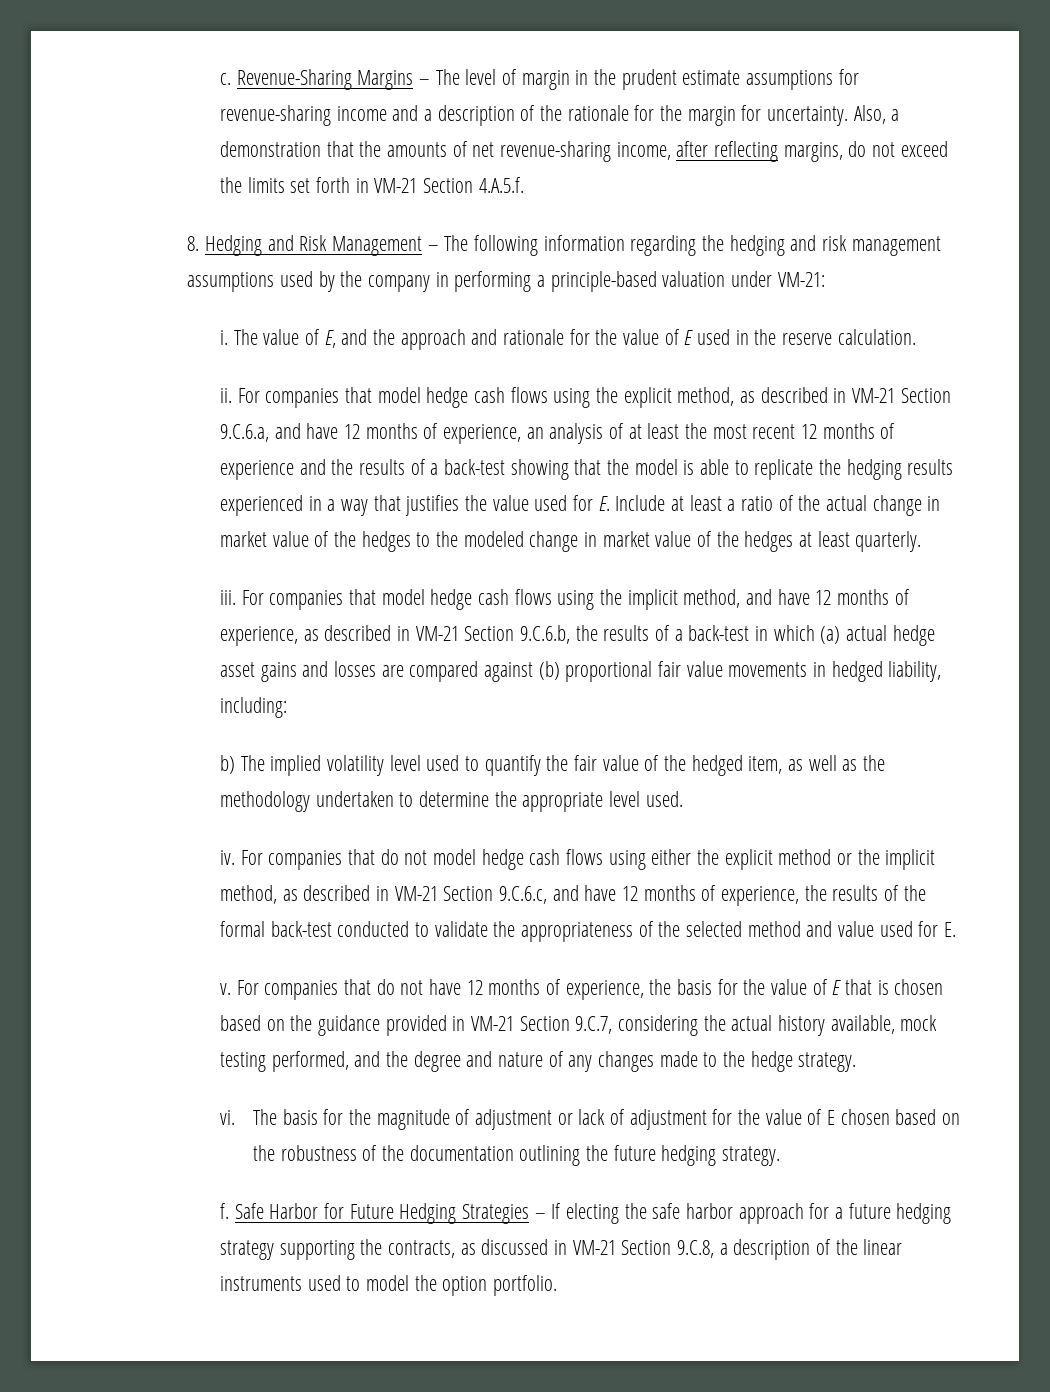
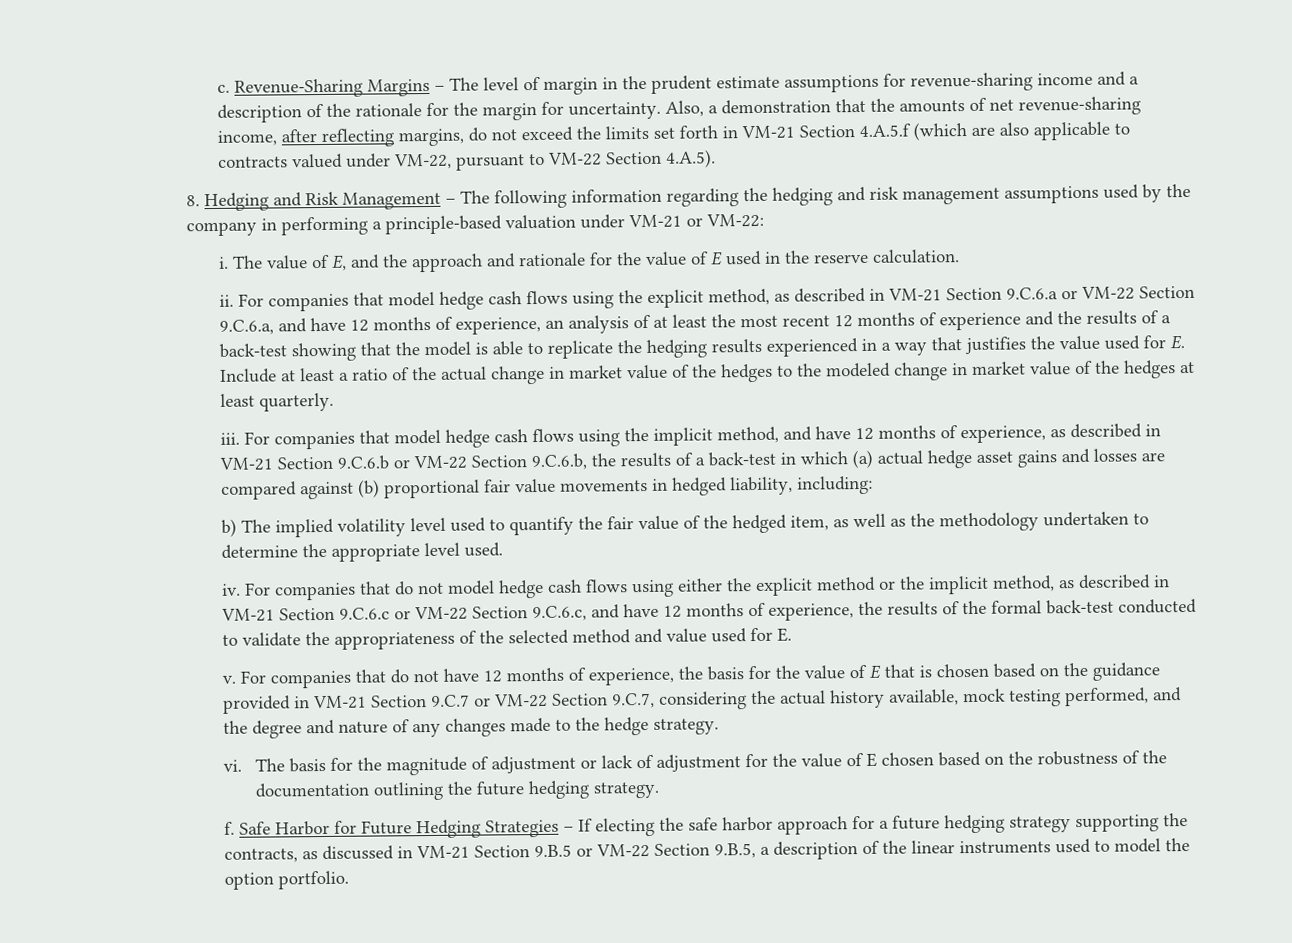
- Also, a demonstration that the amounts of net revenue-sharing income, after reflecting margins, do not exceed the limits set forth in VM-21 Section 4.A.5.f.
+ Also, a demonstration that the amounts of net revenue-sharing income, after reflecting margins, do not exceed the limits set forth in VM-21 Section 4.A.5.f (which are also applicable to contracts valued under VM-22, pursuant to VM-22 Section 4.A.5).
- 8. Hedging and Risk Management – The following information regarding the hedging and risk management assumptions used by the company in performing a principle-based valuation under VM-21:
+ 8. Hedging and Risk Management – The following information regarding the hedging and risk management assumptions used by the company in performing a principle-based valuation under VM-21 or VM-22:
- For companies that model hedge cash flows using the explicit method, as described in VM-21 Section 9.C.6.a, and have 12 months of experience, an analysis of at least the most recent 12 months of experience and the results of a back-test showing that the model is able to replicate the hedging results experienced in a way that justifies the value used for E. Include at least a ratio of the actual change in market value of the hedges to the modeled change in market value of the hedges at least quarterly.
+ For companies that model hedge cash flows using the explicit method, as described in VM-21 Section 9.C.6.a or VM-22 Section 9.C.6.a, and have 12 months of experience, an analysis of at least the most recent 12 months of experience and the results of a back-test showing that the model is able to replicate the hedging results experienced in a way that justifies the value used for E. Include at least a ratio of the actual change in market value of the hedges to the modeled change in market value of the hedges at least quarterly.
- For companies that model hedge cash flows using the implicit method, and have 12 months of experience, as described in VM-21 Section 9.C.6.b, the results of a back-test in which (a) actual hedge asset gains and losses are compared against (b) proportional fair value movements in hedged liability, including:
+ For companies that model hedge cash flows using the implicit method, and have 12 months of experience, as described in VM-21 Section 9.C.6.b or VM-22 Section 9.C.6.b, the results of a back-test in which (a) actual hedge asset gains and losses are compared against (b) proportional fair value movements in hedged liability, including:
- For companies that do not model hedge cash flows using either the explicit method or the implicit method, as described in VM-21 Section 9.C.6.c, and have 12 months of experience, the results of the formal back-test conducted to validate the appropriateness of the selected method and value used for E.
+ For companies that do not model hedge cash flows using either the explicit method or the implicit method, as described in VM-21 Section 9.C.6.c or VM-22 Section 9.C.6.c, and have 12 months of experience, the results of the formal back-test conducted to validate the appropriateness of the selected method and value used for E.
- For companies that do not have 12 months of experience, the basis for the value of E that is chosen based on the guidance provided in VM-21 Section 9.C.7, considering the actual history available, mock testing performed, and the degree and nature of any changes made to the hedge strategy.
+ For companies that do not have 12 months of experience, the basis for the value of E that is chosen based on the guidance provided in VM-21 Section 9.C.7 or VM-22 Section 9.C.7, considering the actual history available, mock testing performed, and the degree and nature of any changes made to the hedge strategy.
- Safe Harbor for Future Hedging Strategies – If electing the safe harbor approach for a future hedging strategy supporting the contracts, as discussed in VM-21 Section 9.C.8, a description of the linear instruments used to model the option portfolio.
+ Safe Harbor for Future Hedging Strategies – If electing the safe harbor approach for a future hedging strategy supporting the contracts, as discussed in VM-21 Section 9.B.5 or VM-22 Section 9.B.5, a description of the linear instruments used to model the option portfolio.

